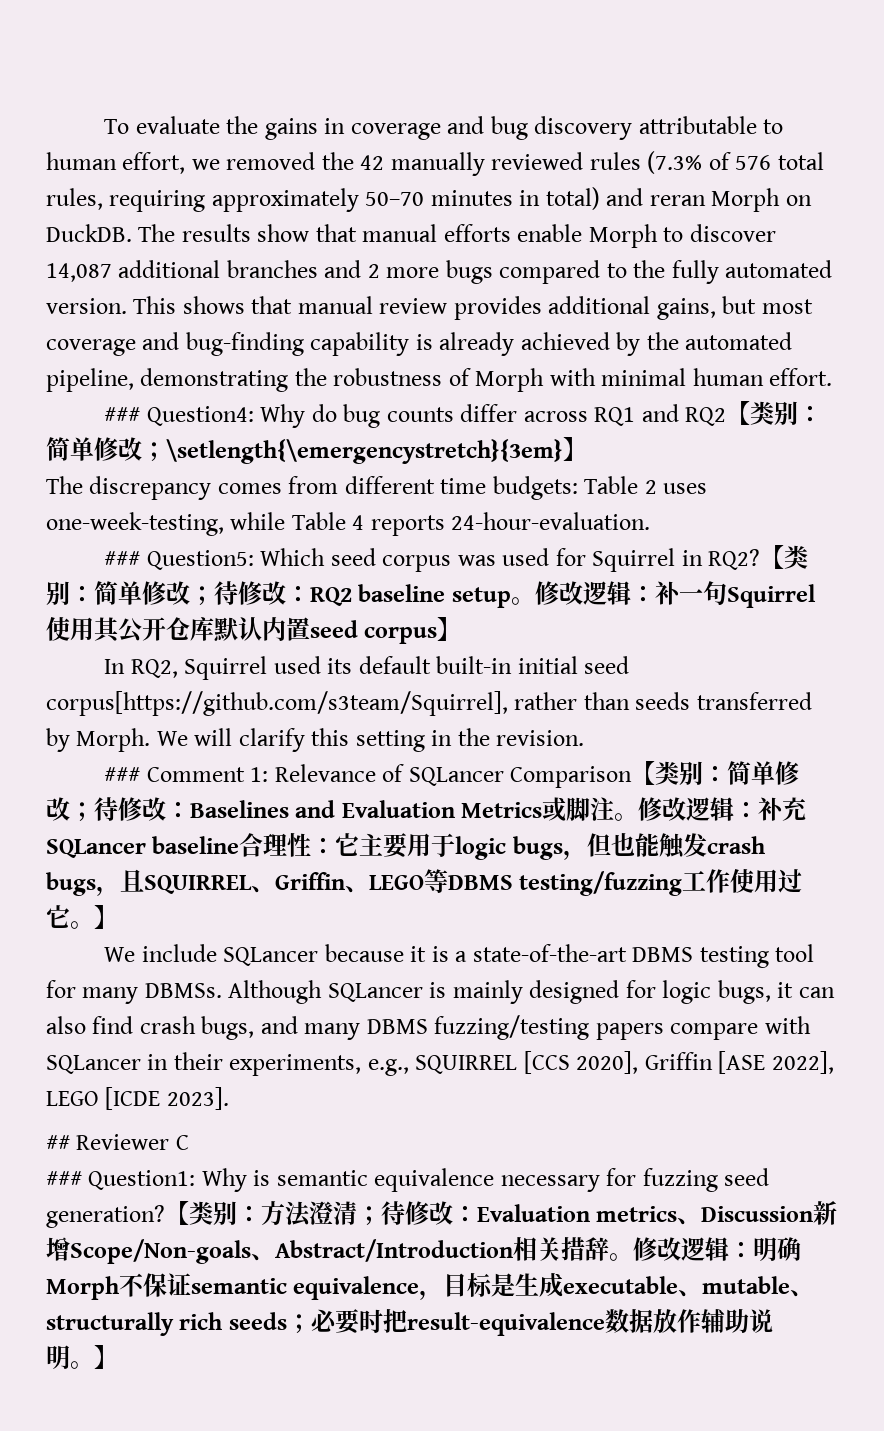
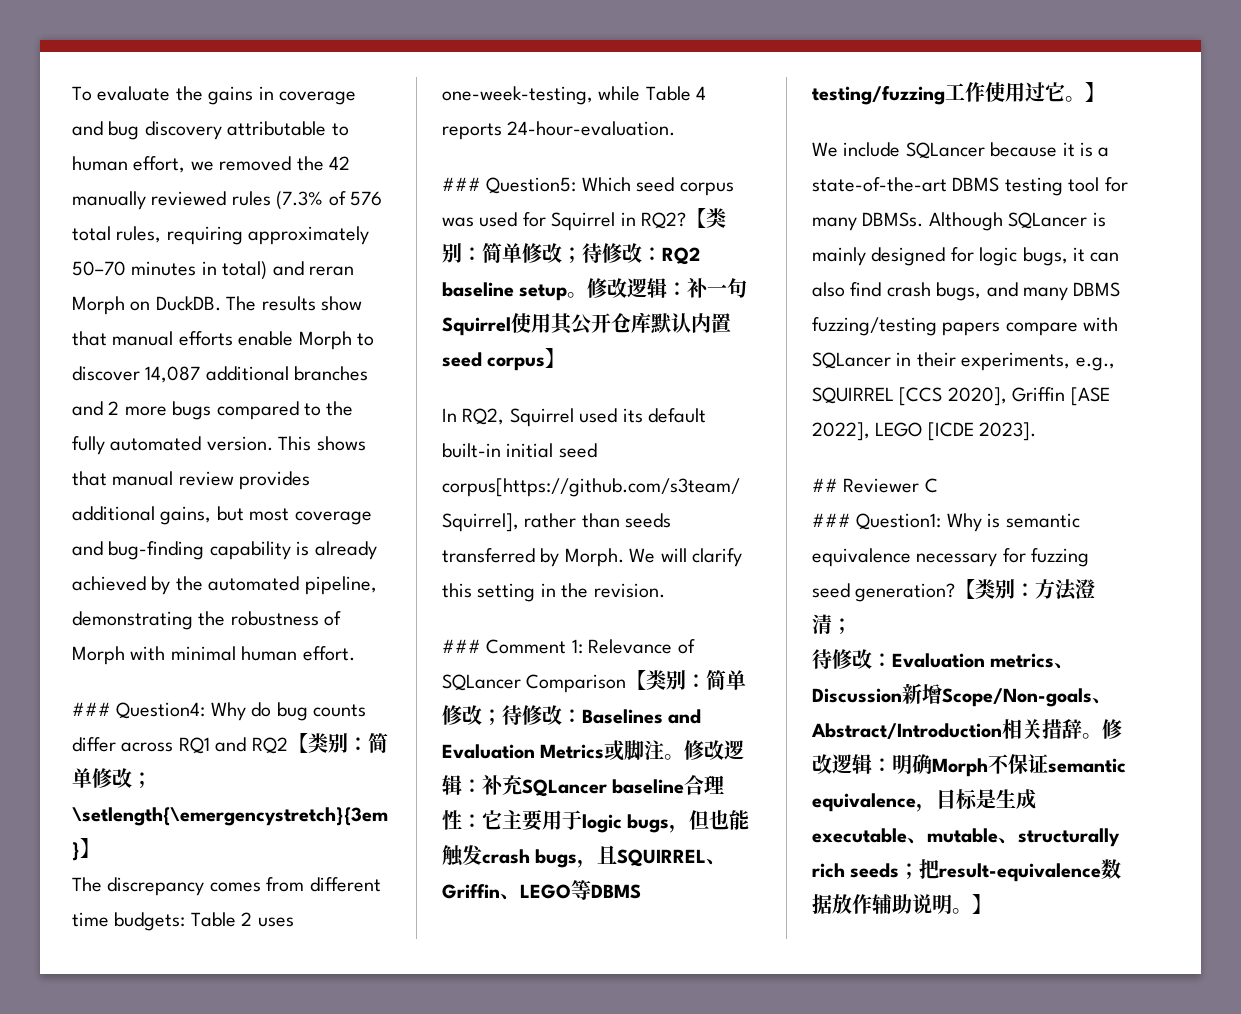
- 【类别：方法澄清；待修改：Evaluation metrics、Discussion新增Scope/Non-goals、Abstract/Introduction相关措辞。
+ 【类别：方法澄清；
+ 待修改：Evaluation metrics、Discussion新增Scope/Non-goals、Abstract/Introduction相关措辞。
- 修改逻辑：明确Morph不保证semantic equivalence，目标是生成executable、mutable、structurally rich seeds；必要时把result-equivalence数据放作辅助说明。
+ 修改逻辑：明确Morph不保证semantic equivalence，目标是生成executable、mutable、structurally rich seeds；把result-equivalence数据放作辅助说明。

